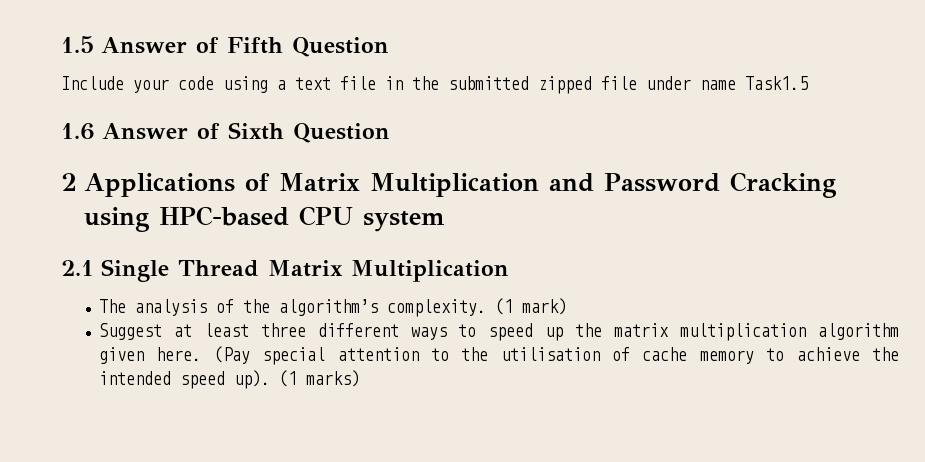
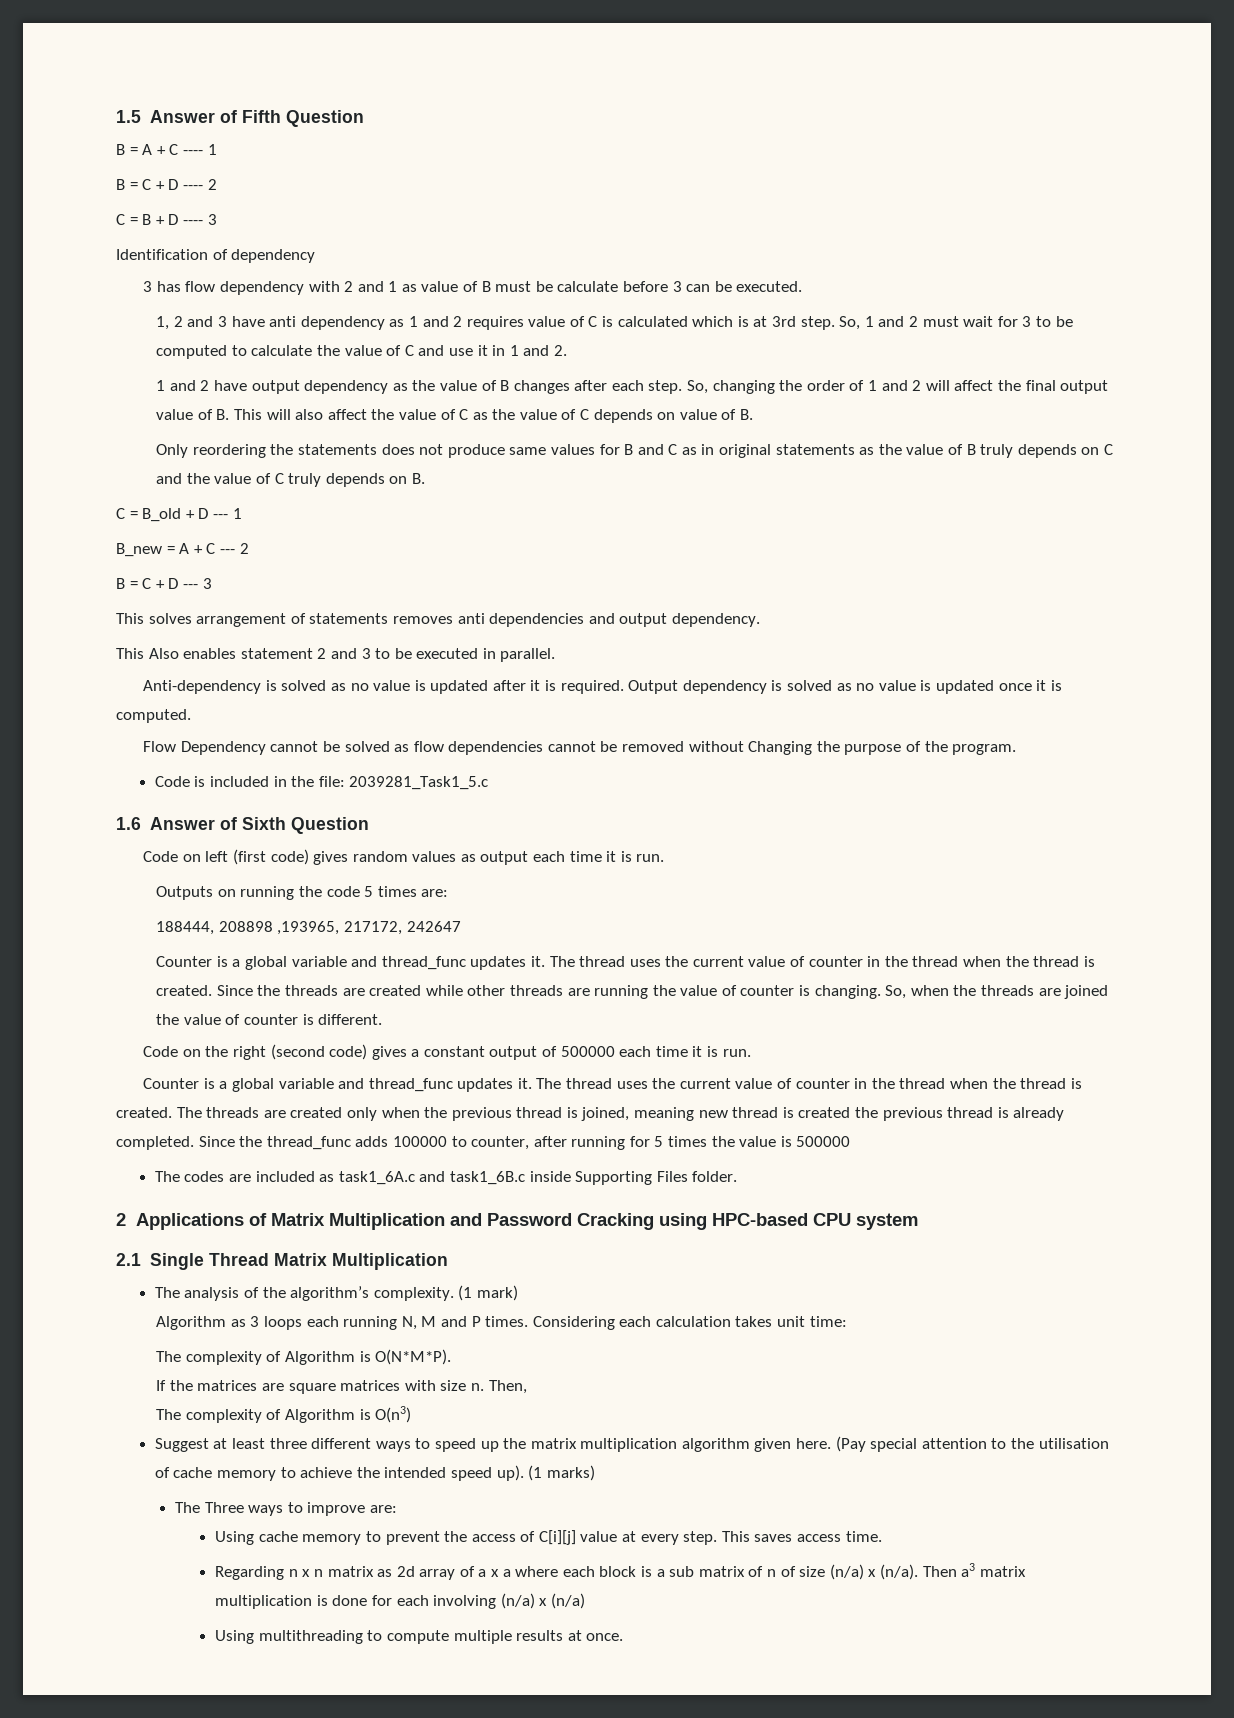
- Include your code using a text file in the submitted zipped file under name Task1.5
+ B = A + C ---- 1
+ B = C + D ---- 2
+ C = B + D ---- 3
+ Identification of dependency
+ 3 has flow dependency with 2 and 1 as value of B must be calculate before 3 can be executed.
+ 1, 2 and 3 have anti dependency as 1 and 2 requires value of C is calculated which is at 3rd step. So, 1 and 2 must wait for 3 to be computed to calculate the value of C and use it in 1 and 2.
+ 1 and 2 have output dependency as the value of B changes after each step. So, changing the order of 1 and 2 will affect the final output value of B. This will also affect the value of C as the value of C depends on value of B.
+ Only reordering the statements does not produce same values for B and C as in original statements as the value of B truly depends on C and the value of C truly depends on B.
+ C = B_old + D --- 1
+ B_new = A + C --- 2
+ B = C + D --- 3
+ This solves arrangement of statements removes anti dependencies and output dependency.
+ This Also enables statement 2 and 3 to be executed in parallel.
+ Anti-dependency is solved as no value is updated after it is required. Output dependency is solved as no value is updated once it is computed.
+ Flow Dependency cannot be solved as flow dependencies cannot be removed without Changing the purpose of the program.
+ Code is included in the file: 2039281_Task1_5.c
+ Code on left (first code) gives random values as output each time it is run.
+ Outputs on running the code 5 times are:
+ 188444, 208898 ,193965, 217172, 242647
+ Counter is a global variable and thread_func updates it. The thread uses the current value of counter in the thread when the thread is created. Since the threads are created while other threads are running the value of counter is changing. So, when the threads are joined the value of counter is different.
+ Code on the right (second code) gives a constant output of 500000 each time it is run.
+ Counter is a global variable and thread_func updates it. The thread uses the current value of counter in the thread when the thread is created. The threads are created only when the previous thread is joined, meaning new thread is created the previous thread is already completed. Since the thread_func adds 100000 to counter, after running for 5 times the value is 500000
+ The codes are included as task1_6A.c and task1_6B.c inside Supporting Files folder.
+ Algorithm as 3 loops each running N, M and P times. Considering each calculation takes unit time:
+ The complexity of Algorithm is O(N*M*P).
+ If the matrices are square matrices with size n. Then,
+ The complexity of Algorithm is O(n3)
+ The Three ways to improve are:
+ Using cache memory to prevent the access of C[i][j] value at every step. This saves access time.
+ Regarding n x n matrix as 2d array of a x a where each block is a sub matrix of n of size (n/a) x (n/a). Then a3 matrix multiplication is done for each involving (n/a) x (n/a)
+ Using multithreading to compute multiple results at once.

